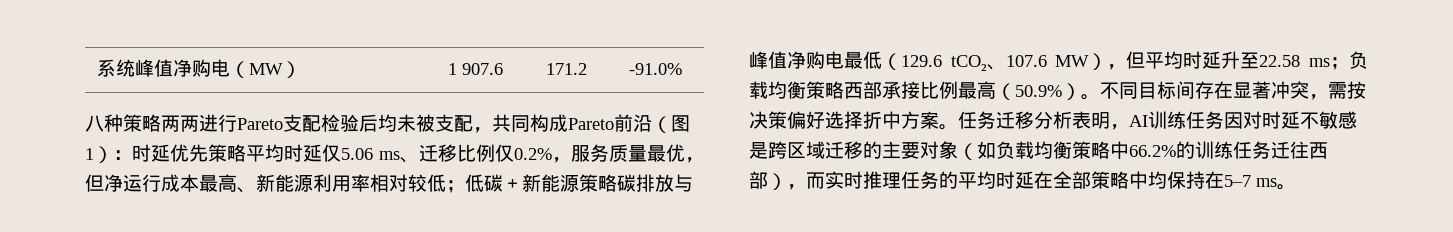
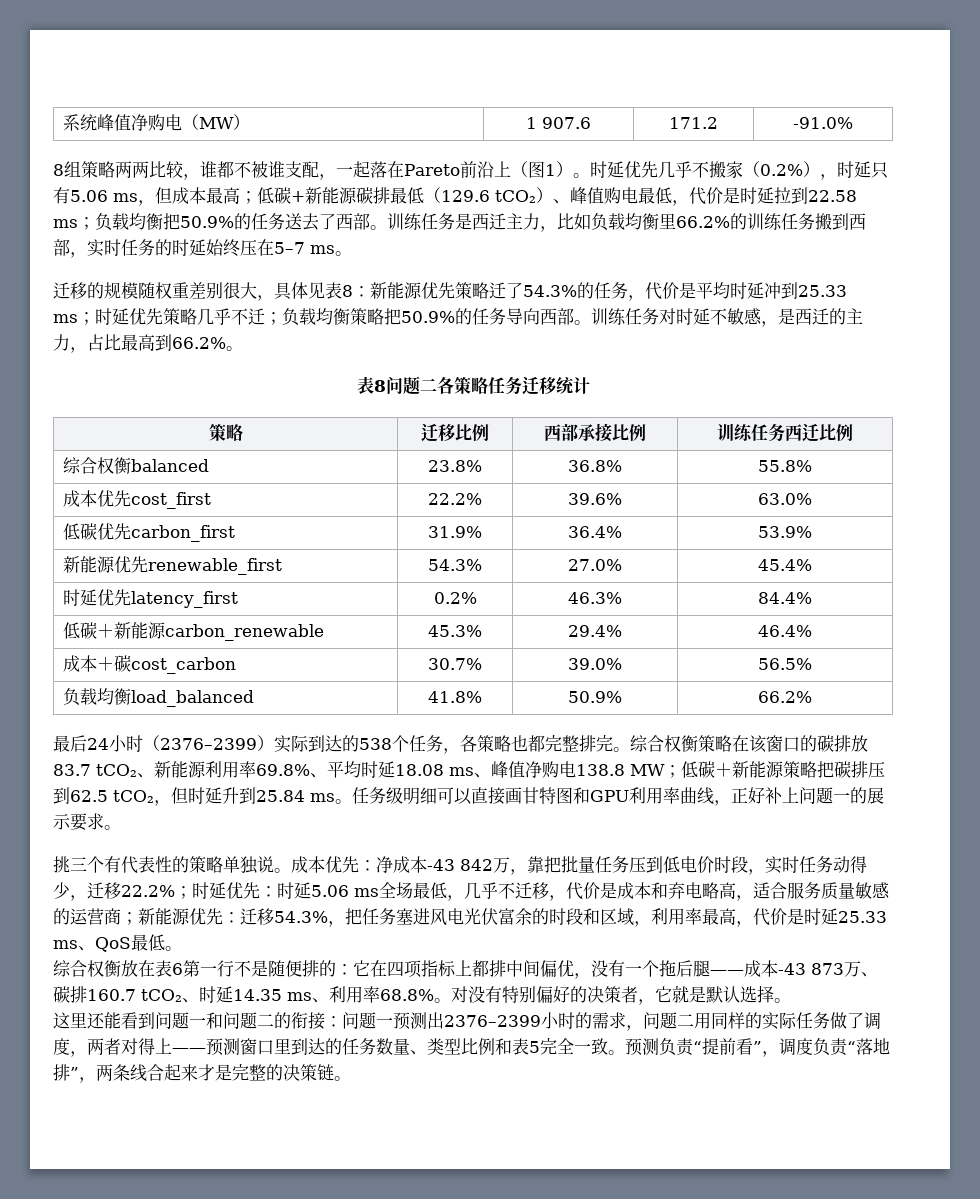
- 八种策略两两进行Pareto支配检验后均未被支配，共同构成Pareto前沿（图1）：时延优先策略平均时延仅5.06 ms、迁移比例仅0.2%，服务质量最优，但净运行成本最高、新能源利用率相对较低；低碳＋新能源策略碳排放与峰值净购电最低（129.6 tCO₂、107.6 MW），但平均时延升至22.58 ms；负载均衡策略西部承接比例最高（50.9%）。不同目标间存在显著冲突，需按决策偏好选择折中方案。任务迁移分析表明，AI训练任务因对时延不敏感是跨区域迁移的主要对象（如负载均衡策略中66.2%的训练任务迁往西部），而实时推理任务的平均时延在全部策略中均保持在5–7 ms。
+ 8组策略两两比较，谁都不被谁支配，一起落在Pareto前沿上（图1）。时延优先几乎不搬家（0.2%），时延只有5.06 ms，但成本最高；低碳+新能源碳排最低（129.6 tCO₂）、峰值购电最低，代价是时延拉到22.58 ms；负载均衡把50.9%的任务送去了西部。训练任务是西迁主力，比如负载均衡里66.2%的训练任务搬到西部，实时任务的时延始终压在5–7 ms。
+ 迁移的规模随权重差别很大，具体见表8：新能源优先策略迁了54.3%的任务，代价是平均时延冲到25.33 ms；时延优先策略几乎不迁；负载均衡策略把50.9%的任务导向西部。训练任务对时延不敏感，是西迁的主力，占比最高到66.2%。
+ 表8问题二各策略任务迁移统计
+ 策略 | 迁移比例 | 西部承接比例 | 训练任务西迁比例
+ 综合权衡balanced | 23.8% | 36.8% | 55.8%
+ 成本优先cost_first | 22.2% | 39.6% | 63.0%
+ 低碳优先carbon_first | 31.9% | 36.4% | 53.9%
+ 新能源优先renewable_first | 54.3% | 27.0% | 45.4%
+ 时延优先latency_first | 0.2% | 46.3% | 84.4%
+ 低碳＋新能源carbon_renewable | 45.3% | 29.4% | 46.4%
+ 成本＋碳cost_carbon | 30.7% | 39.0% | 56.5%
+ 负载均衡load_balanced | 41.8% | 50.9% | 66.2%
+ 最后24小时（2376–2399）实际到达的538个任务，各策略也都完整排完。综合权衡策略在该窗口的碳排放83.7 tCO₂、新能源利用率69.8%、平均时延18.08 ms、峰值净购电138.8 MW；低碳＋新能源策略把碳排压到62.5 tCO₂，但时延升到25.84 ms。任务级明细可以直接画甘特图和GPU利用率曲线，正好补上问题一的展示要求。
+ 挑三个有代表性的策略单独说。成本优先：净成本-43 842万，靠把批量任务压到低电价时段，实时任务动得少，迁移22.2%；时延优先：时延5.06 ms全场最低，几乎不迁移，代价是成本和弃电略高，适合服务质量敏感的运营商；新能源优先：迁移54.3%，把任务塞进风电光伏富余的时段和区域，利用率最高，代价是时延25.33 ms、QoS最低。
+ 综合权衡放在表6第一行不是随便排的：它在四项指标上都排中间偏优，没有一个拖后腿——成本-43 873万、碳排160.7 tCO₂、时延14.35 ms、利用率68.8%。对没有特别偏好的决策者，它就是默认选择。
+ 这里还能看到问题一和问题二的衔接：问题一预测出2376–2399小时的需求，问题二用同样的实际任务做了调度，两者对得上——预测窗口里到达的任务数量、类型比例和表5完全一致。预测负责“提前看”，调度负责“落地排”，两条线合起来才是完整的决策链。

